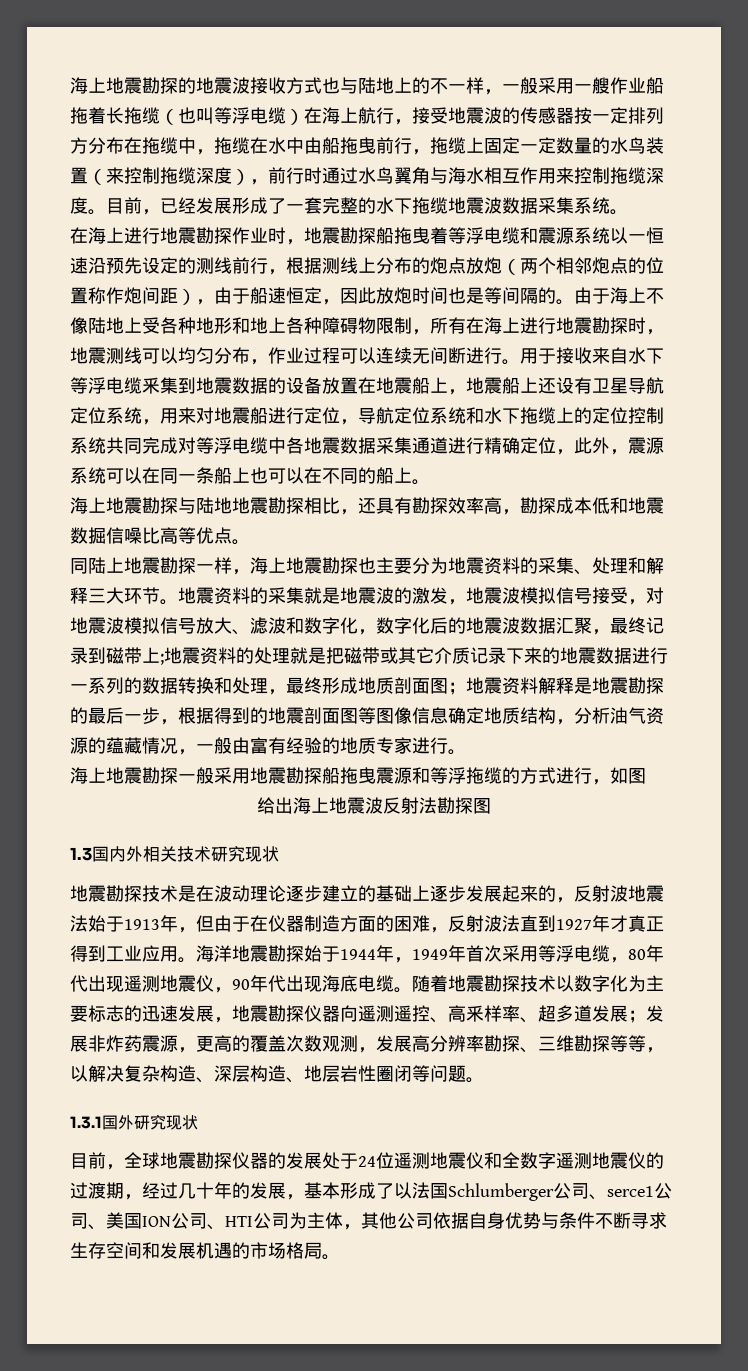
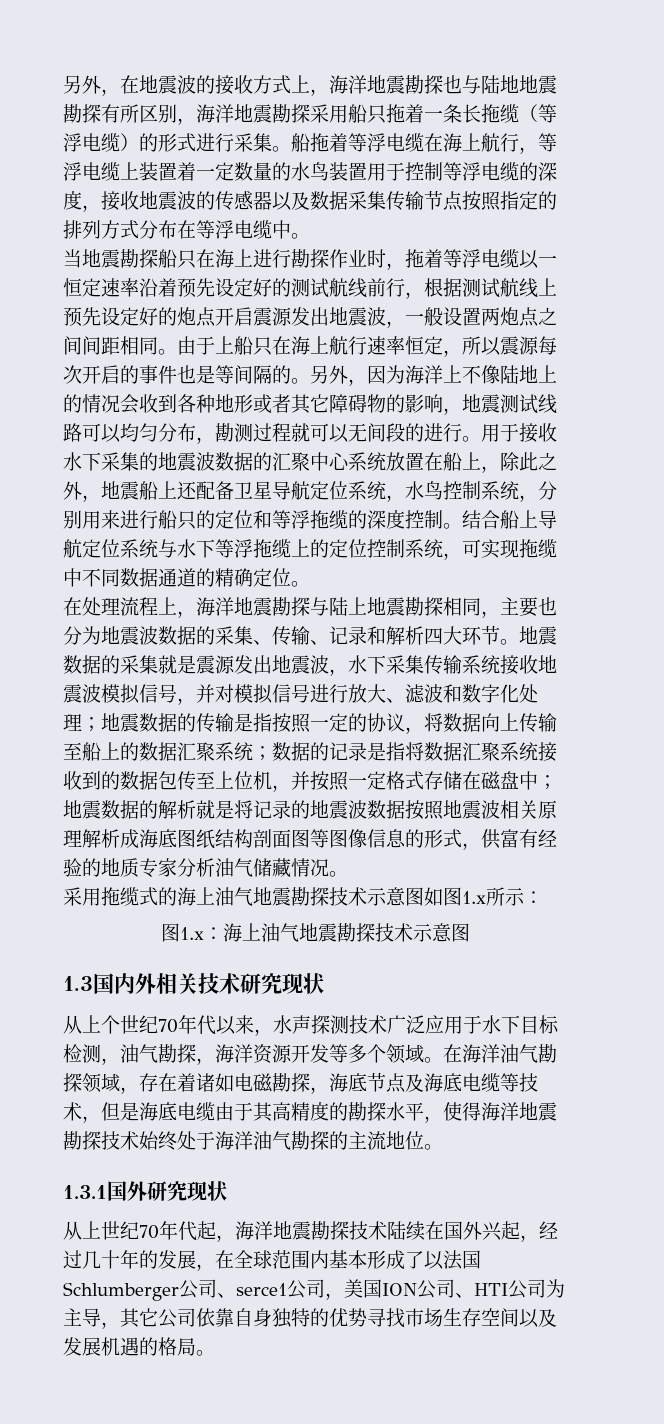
- 海上地震勘探的地震波接收方式也与陆地上的不一样，一般采用一艘作业船拖着长拖缆（也叫等浮电缆）在海上航行，接受地震波的传感器按一定排列方分布在拖缆中，拖缆在水中由船拖曳前行，拖缆上固定一定数量的水鸟装置（来控制拖缆深度），前行时通过水鸟翼角与海水相互作用来控制拖缆深度。目前，已经发展形成了一套完整的水下拖缆地震波数据采集系统。
- 在海上进行地震勘探作业时，地震勘探船拖曳着等浮电缆和震源系统以一恒速沿预先设定的测线前行，根据测线上分布的炮点放炮（两个相邻炮点的位置称作炮间距），由于船速恒定，因此放炮时间也是等间隔的。由于海上不像陆地上受各种地形和地上各种障碍物限制，所有在海上进行地震勘探时，地震测线可以均匀分布，作业过程可以连续无间断进行。用于接收来自水下等浮电缆釆集到地震数据的设备放置在地震船上，地震船上还设有卫星导航定位系统，用来对地震船进行定位，导航定位系统和水下拖缆上的定位控制系统共同完成对等浮电缆中各地震数据采集通道进行精确定位，此外，震源系统可以在同一条船上也可以在不同的船上。
- 海上地震勘探与陆地地震勘探相比，还具有勘探效率高，勘探成本低和地震数掘信噪比高等优点。
- 同陆上地震勘探一样，海上地震勘探也主要分为地震资料的采集、处理和解释三大环节。
+ 另外，在地震波的接收方式上，海洋地震勘探也与陆地地震勘探有所区别，海洋地震勘探采用船只拖着一条长拖缆（等浮电缆）的形式进行采集。船拖着等浮电缆在海上航行，等浮电缆上装置着一定数量的水鸟装置用于控制等浮电缆的深度，接收地震波的传感器以及数据采集传输节点按照指定的排列方式分布在等浮电缆中。
+ 当地震勘探船只在海上进行勘探作业时，拖着等浮电缆以一恒定速率沿着预先设定好的测试航线前行，根据测试航线上预先设定好的炮点开启震源发出地震波，一般设置两炮点之间间距相同。由于上船只在海上航行速率恒定，所以震源每次开启的事件也是等间隔的。另外，因为海洋上不像陆地上的情况会收到各种地形或者其它障碍物的影响，地震测试线路可以均匀分布，勘测过程就可以无间段的进行。用于接收水下采集的地震波数据的汇聚中心系统放置在船上，除此之外，地震船上还配备卫星导航定位系统，水鸟控制系统，分别用来进行船只的定位和等浮拖缆的深度控制。结合船上导航定位系统与水下等浮拖缆上的定位控制系统，可实现拖缆中不同数据通道的精确定位。
+ 在处理流程上，海洋地震勘探与陆上地震勘探相同，主要也分为地震波数据的采集、传输、记录和解析四大环节。
- 地震资料的采集就是地震波的激发，地震波模拟信号接受，对地震波模拟信号放大、滤波和数字化，数字化后的地震波数据汇聚，最终记录到磁带上;地震资料的处理就是把磁带或其它介质记录下来的地震数据进行一系列的数据转换和处理，最终形成地质剖面图；地震资料解释是地震勘探的最后一步，根据得到的地震剖面图等图像信息确定地质结构，分析油气资源的蕴藏情况，一般由富有经验的地质专家进行。
- 海上地震勘探一般采用地震勘探船拖曳震源和等浮拖缆的方式进行，如图
- 给出海上地震波反射法勘探图
+ 地震数据的采集就是震源发出地震波，水下采集传输系统接收地震波模拟信号，并对模拟信号进行放大、滤波和数字化处理；地震数据的传输是指按照一定的协议，将数据向上传输至船上的数据汇聚系统；数据的记录是指将数据汇聚系统接收到的数据包传至上位机，并按照一定格式存储在磁盘中；地震数据的解析就是将记录的地震波数据按照地震波相关原理解析成海底图纸结构剖面图等图像信息的形式，供富有经验的地质专家分析油气储藏情况。
+ 采用拖缆式的海上油气地震勘探技术示意图如图1.x所示：
+ 图1.x：海上油气地震勘探技术示意图
- 地震勘探技术是在波动理论逐步建立的基础上逐步发展起来的，反射波地震法始于1913年，但由于在仪器制造方面的困难，反射波法直到1927年才真正得到工业应用。海洋地震勘探始于1944年，1949年首次采用等浮电缆，80年代出现遥测地震仪，90年代出现海底电缆。随着地震勘探技术以数字化为主要标志的迅速发展，地震勘探仪器向遥测遥控、高釆样率、超多道发展；发展非炸药震源，更高的覆盖次数观测，发展高分辨率勘探、三维勘探等等，以解决复杂构造、深层构造、地层岩性圈闭等问题。
+ 从上个世纪70年代以来，水声探测技术广泛应用于水下目标检测，油气勘探，海洋资源开发等多个领域。在海洋油气勘探领域，存在着诸如电磁勘探，海底节点及海底电缆等技术，但是海底电缆由于其高精度的勘探水平，使得海洋地震勘探技术始终处于海洋油气勘探的主流地位。
- 目前，全球地震勘探仪器的发展处于24位遥测地震仪和全数字遥测地震仪的过渡期，经过几十年的发展，基本形成了以法国Schlumberger公司、serce1公司、美国ION公司、HTI公司为主体，其他公司依据自身优势与条件不断寻求生存空间和发展机遇的市场格局。
+ 从上世纪70年代起，海洋地震勘探技术陆续在国外兴起，经过几十年的发展，在全球范围内基本形成了以法国Schlumberger公司、serce1公司，美国ION公司、HTI公司为主导，其它公司依靠自身独特的优势寻找市场生存空间以及发展机遇的格局。

